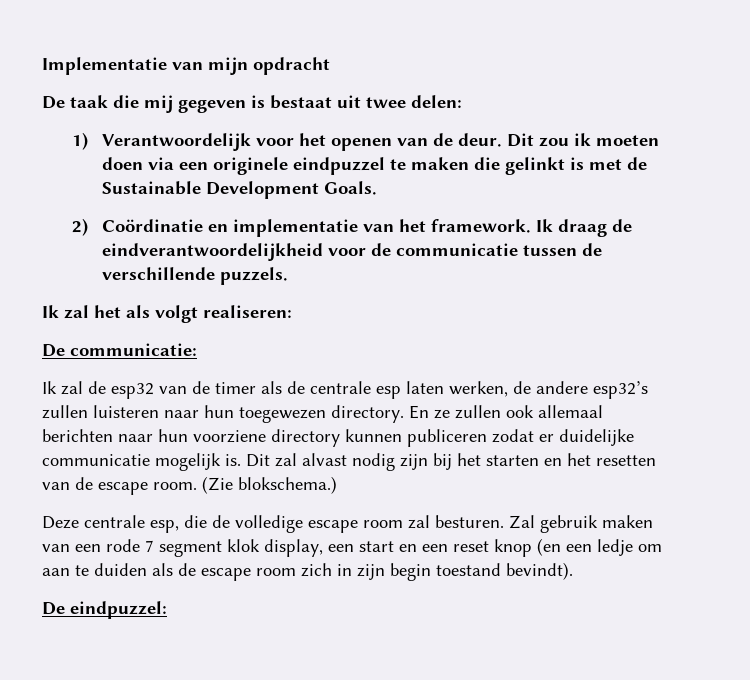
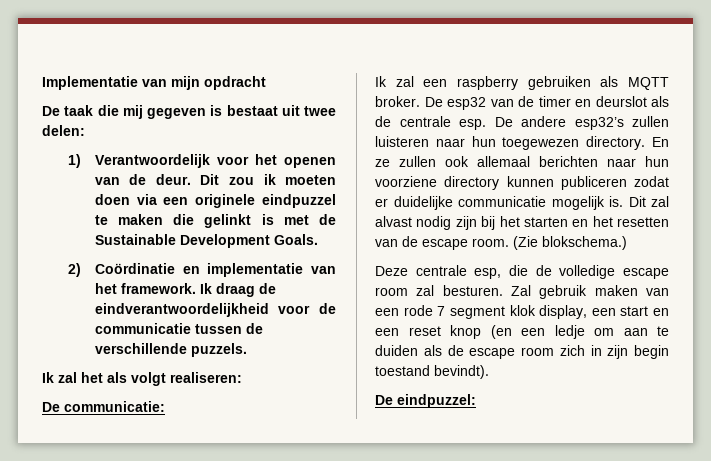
- Ik zal de esp32 van de timer als de centrale esp laten werken, de andere esp32’s zullen luisteren naar hun toegewezen directory.
+ Ik zal een raspberry gebruiken als MQTT broker. De esp32 van de timer en deurslot als de centrale esp. De andere esp32’s zullen luisteren naar hun toegewezen directory.

